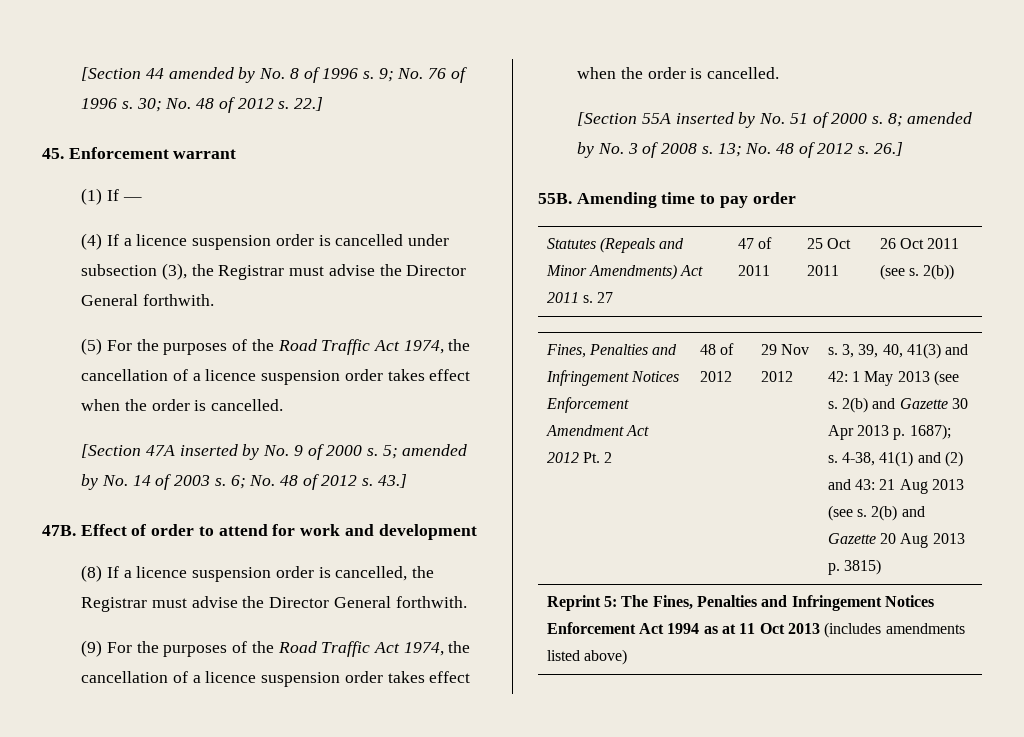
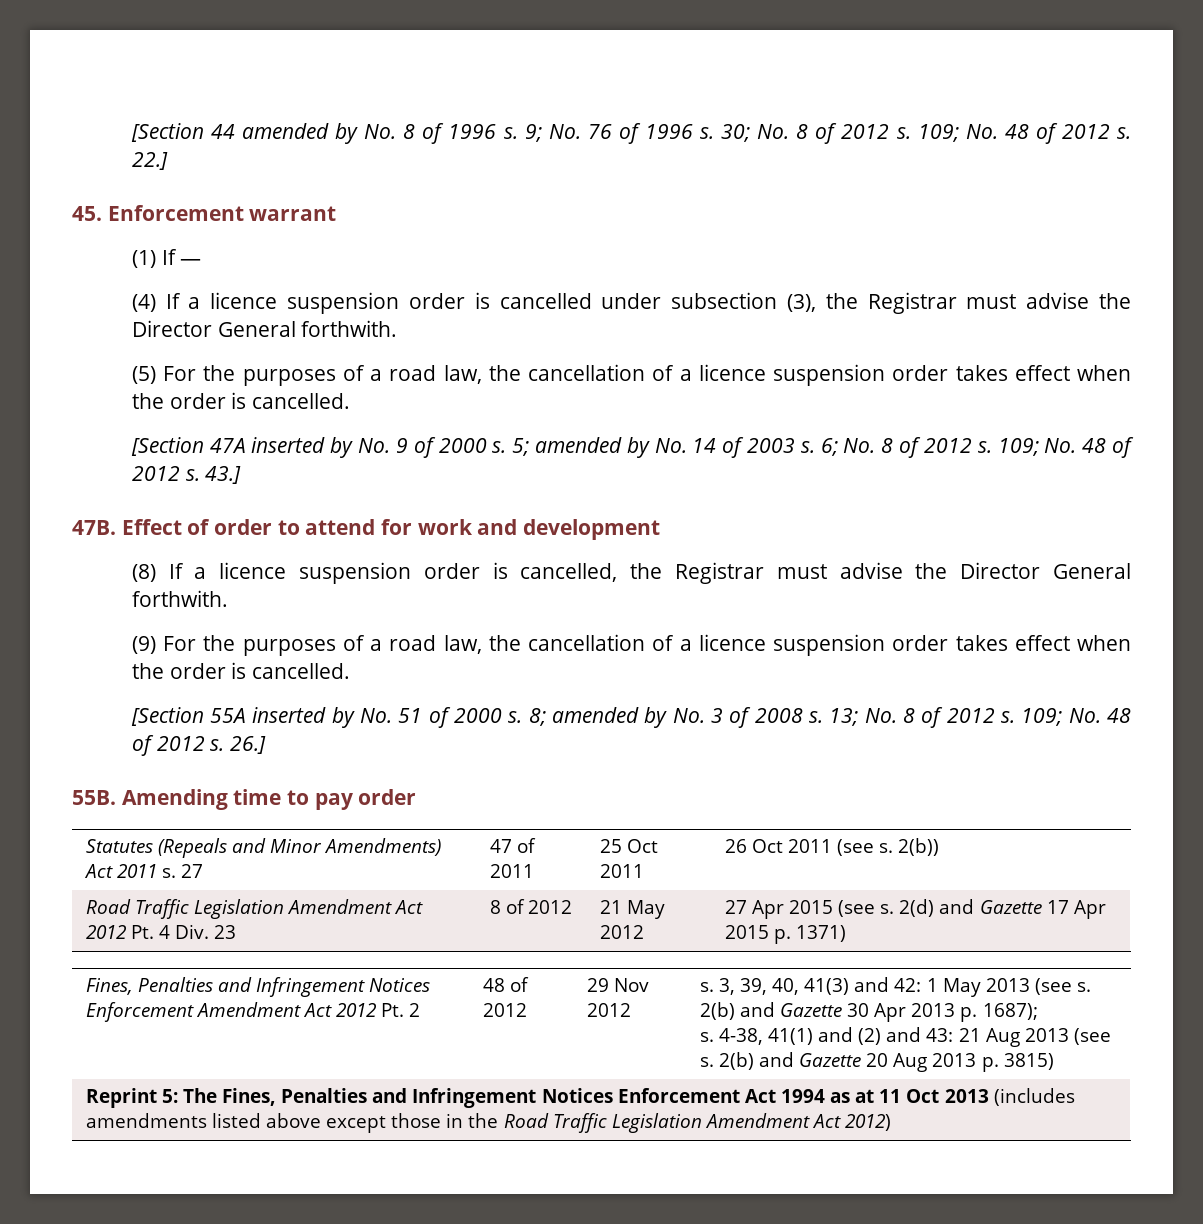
- 30; No. 48 of 2012 s.
+ 30; No. 8 of 2012 s. 109; No. 48 of 2012 s.
- (5) For the purposes of the Road Traffic Act 1974, the cancellation of a licence suspension order takes effect when the order is cancelled.
+ (5) For the purposes of a road law, the cancellation of a licence suspension order takes effect when the order is cancelled.
- 6; No. 48 of 2012 s.
+ 6; No. 8 of 2012 s. 109; No. 48 of 2012 s.
- (9) For the purposes of the Road Traffic Act 1974, the cancellation of a licence suspension order takes effect when the order is cancelled.
+ (9) For the purposes of a road law, the cancellation of a licence suspension order takes effect when the order is cancelled.
- 13; No. 48 of 2012 s.
+ 13; No. 8 of 2012 s. 109; No. 48 of 2012 s.
+ Road Traffic Legislation Amendment Act 2012 Pt. 4 Div. 23 | 8 of 2012 | 21 May 2012 | 27 Apr 2015 (see s. 2(d) and Gazette 17 Apr 2015 p. 1371)
- Reprint 5: The Fines, Penalties and Infringement Notices Enforcement Act 1994 as at 11 Oct 2013 (includes amendments listed above)
+ Reprint 5: The Fines, Penalties and Infringement Notices Enforcement Act 1994 as at 11 Oct 2013 (includes amendments listed above except those in the Road Traffic Legislation Amendment Act 2012)

